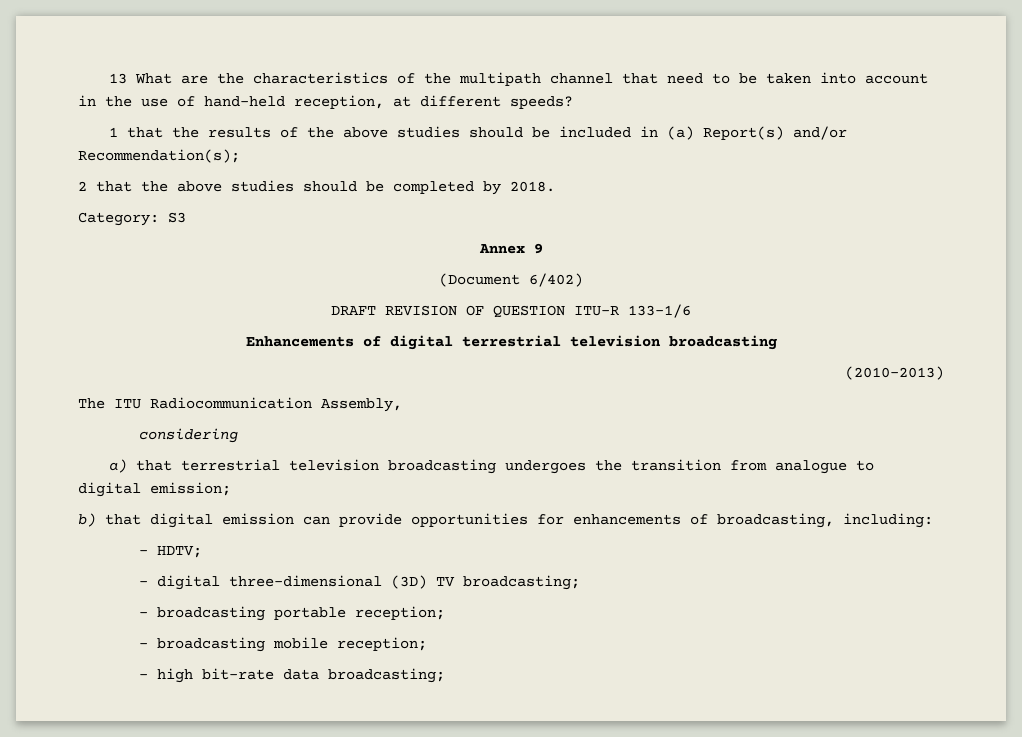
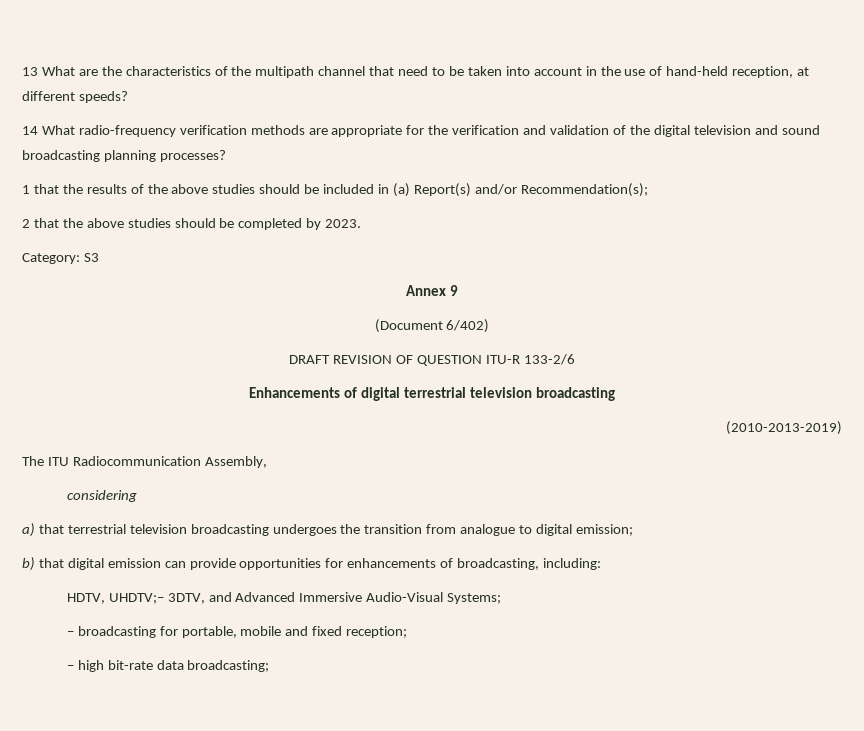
+ 14 What radio-frequency verification methods are appropriate for the verification and validation of the digital television and sound broadcasting planning processes?
- 2 that the above studies should be completed by 2018.
+ 2 that the above studies should be completed by 2023.
- DRAFT REVISION OF QUESTION ITU-R 133-1/6
+ DRAFT REVISION OF QUESTION ITU-R 133-2/6
- (2010-2013)
+ (2010-2013-2019)
- – HDTV;
- – digital three-dimensional (3D) TV broadcasting;
- – broadcasting portable reception;
- – broadcasting mobile reception;
+ HDTV, UHDTV;– 3DTV, and Advanced Immersive Audio-Visual Systems;
+ – broadcasting for portable, mobile and fixed reception;

